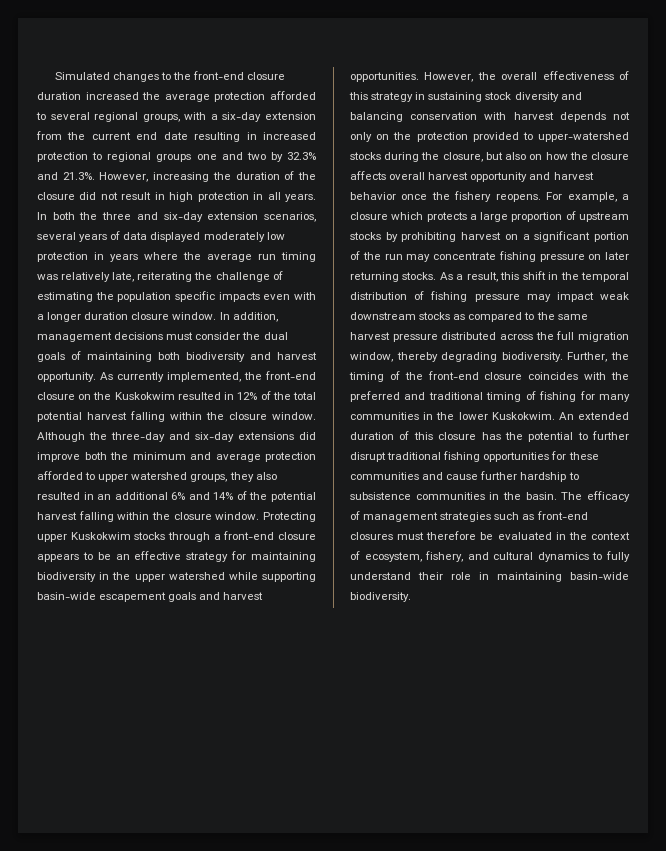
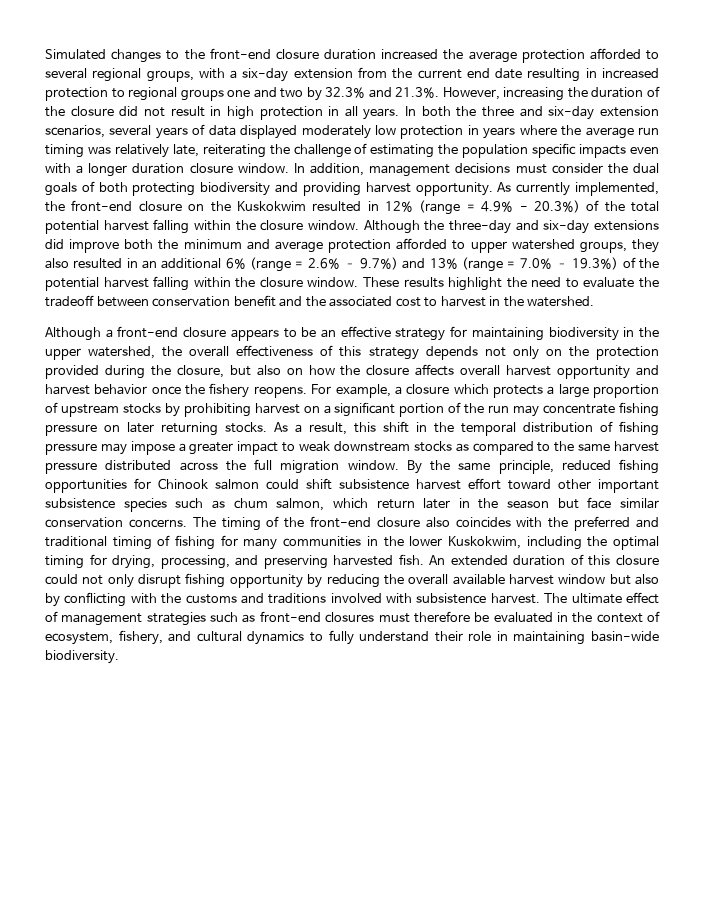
- In addition, management decisions must consider the dual goals of maintaining both biodiversity and harvest opportunity.
+ In addition, management decisions must consider the dual goals of both protecting biodiversity and providing harvest opportunity.
- As currently implemented, the front-end closure on the Kuskokwim resulted in 12% of the total potential harvest falling within the closure window.
+ As currently implemented, the front-end closure on the Kuskokwim resulted in 12% (range = 4.9% - 20.3%) of the total potential harvest falling within the closure window.
- Although the three-day and six-day extensions did improve both the minimum and average protection afforded to upper watershed groups, they also resulted in an additional 6% and 14% of the potential harvest falling within the closure window.
+ Although the three-day and six-day extensions did improve both the minimum and average protection afforded to upper watershed groups, they also resulted in an additional 6% (range = 2.6% – 9.7%) and 13% (range = 7.0% – 19.3%) of the potential harvest falling within the closure window.
- Protecting upper Kuskokwim stocks through a front-end closure appears to be an effective strategy for maintaining biodiversity in the upper watershed while supporting basin-wide escapement goals and harvest opportunities. However, the overall effectiveness of this strategy in sustaining stock diversity and balancing conservation with harvest depends not only on the protection provided to upper-watershed stocks during the closure, but also on how the closure affects overall harvest opportunity and harvest behavior once the fishery reopens.
+ These results highlight the need to evaluate the tradeoff between conservation benefit and the associated cost to harvest in the watershed.
+ Although a front-end closure appears to be an effective strategy for maintaining biodiversity in the upper watershed, the overall effectiveness of this strategy depends not only on the protection provided during the closure, but also on how the closure affects overall harvest opportunity and harvest behavior once the fishery reopens.
- As a result, this shift in the temporal distribution of fishing pressure may impact weak downstream stocks as compared to the same harvest pressure distributed across the full migration window, thereby degrading biodiversity. Further, the timing of the front-end closure coincides with the preferred and traditional timing of fishing for many communities in the lower Kuskokwim.
+ As a result, this shift in the temporal distribution of fishing pressure may impose a greater impact to weak downstream stocks as compared to the same harvest pressure distributed across the full migration window. By the same principle, reduced fishing opportunities for Chinook salmon could shift subsistence harvest effort toward other important subsistence species such as chum salmon, which return later in the season but face similar conservation concerns. The timing of the front-end closure also coincides with the preferred and traditional timing of fishing for many communities in the lower Kuskokwim, including the optimal timing for drying, processing, and preserving harvested fish.
- An extended duration of this closure has the potential to further disrupt traditional fishing opportunities for these communities and cause further hardship to subsistence communities in the basin. The efficacy of management strategies such as front-end closures must therefore be evaluated in the context of ecosystem, fishery, and cultural dynamics to fully understand their role in maintaining basin-wide biodiversity.
+ An extended duration of this closure could not only disrupt fishing opportunity by reducing the overall available harvest window but also by conflicting with the customs and traditions involved with subsistence harvest. The ultimate effect of management strategies such as front-end closures must therefore be evaluated in the context of ecosystem, fishery, and cultural dynamics to fully understand their role in maintaining basin-wide biodiversity.

